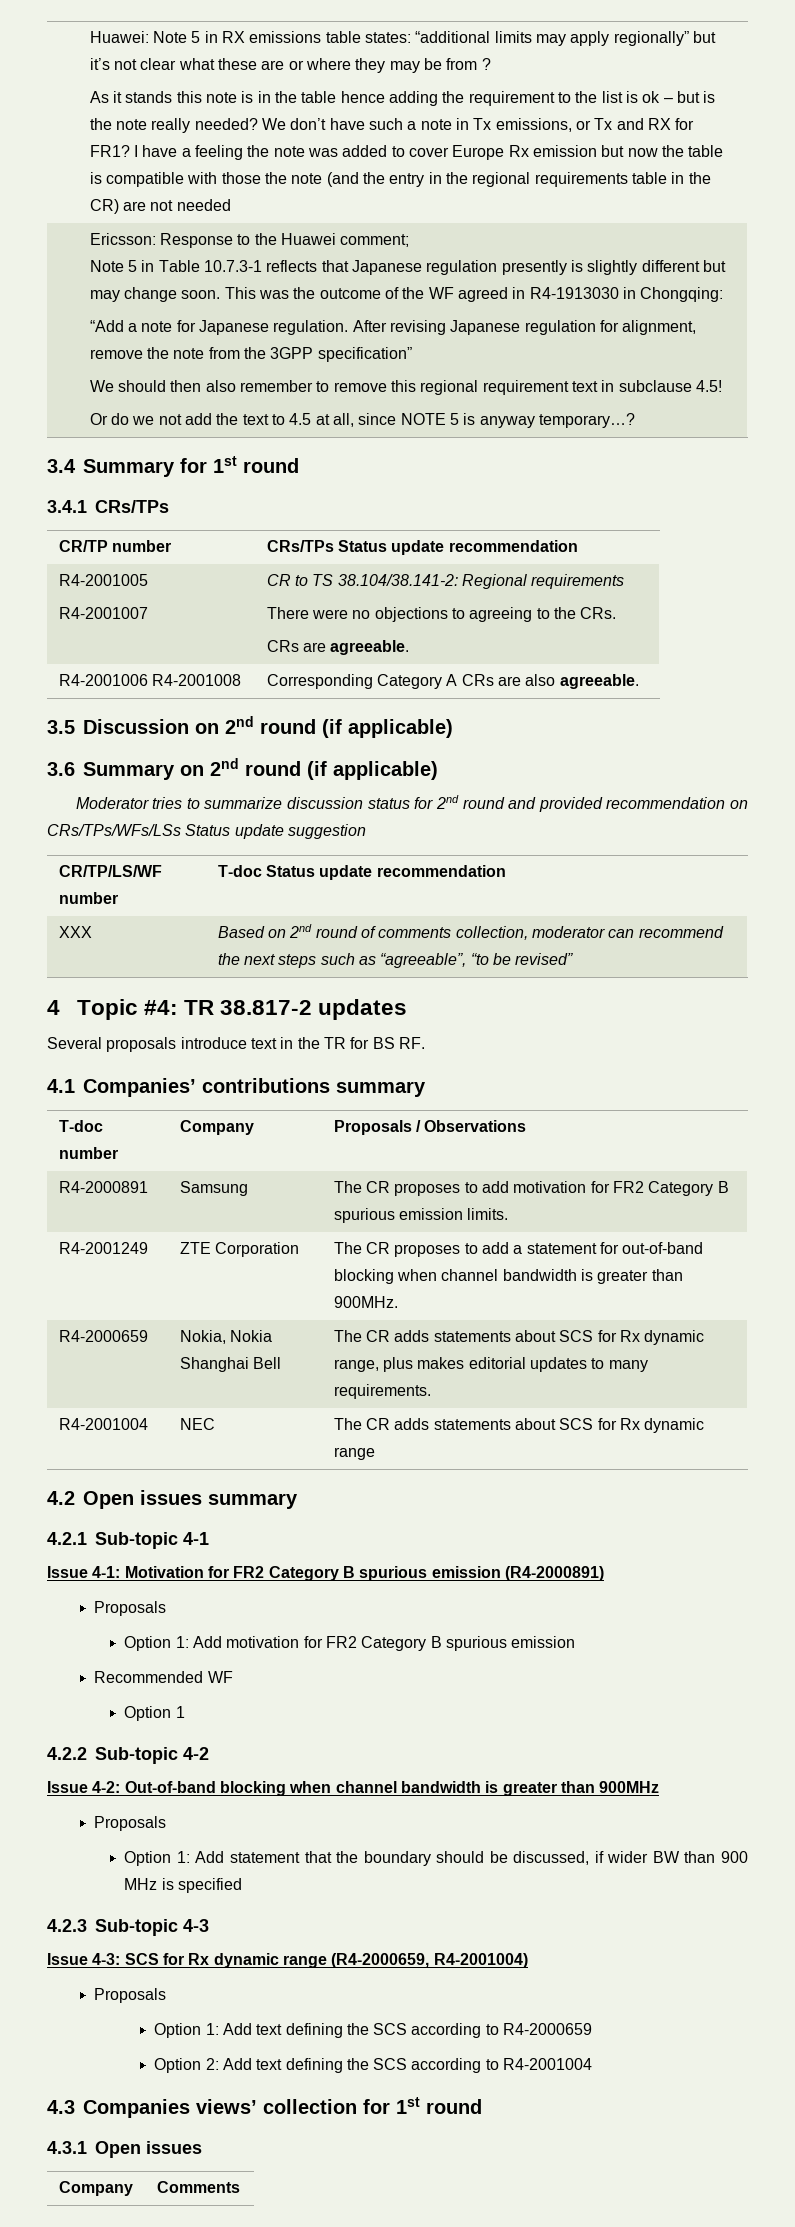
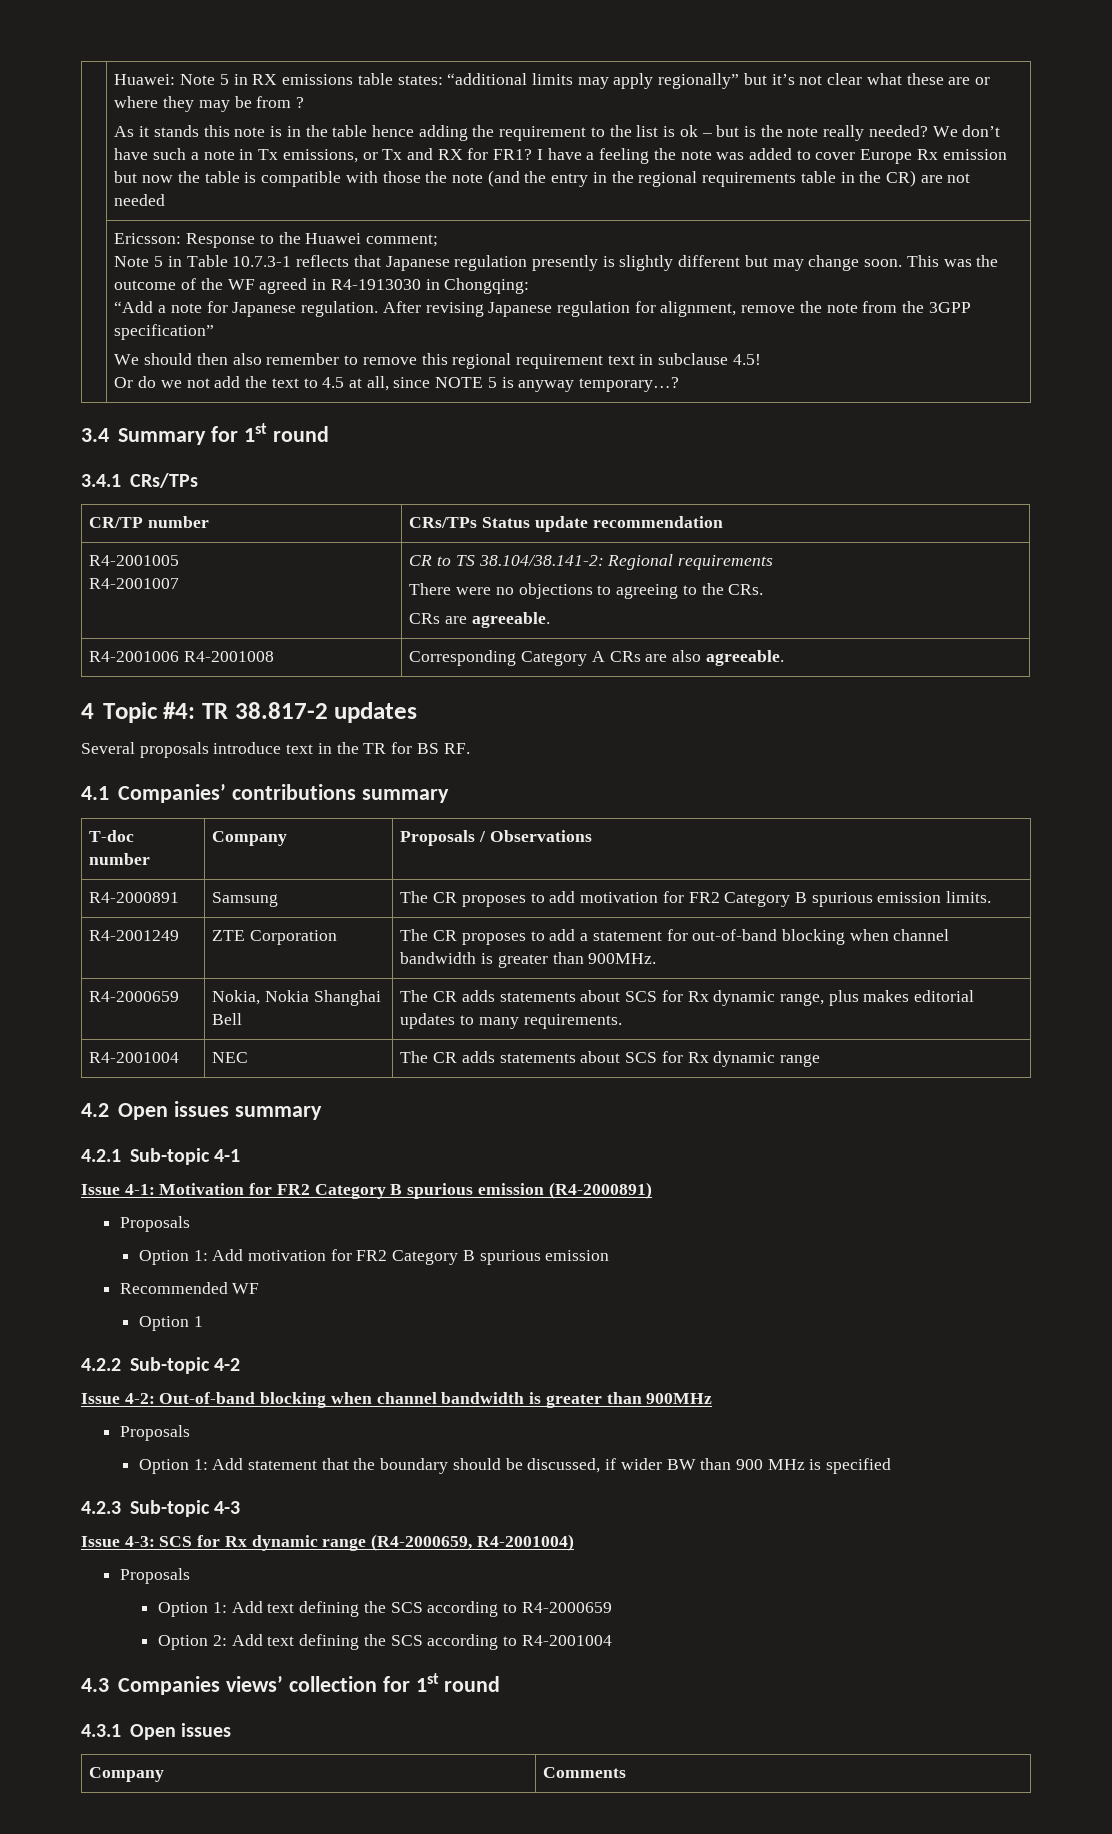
- 3.5 Discussion on 2nd round (if applicable)
- 3.6 Summary on 2nd round (if applicable)
- Moderator tries to summarize discussion status for 2nd round and provided recommendation on CRs/TPs/WFs/LSs Status update suggestion
- CR/TP/LS/WF number | T-doc Status update recommendation
- XXX | Based on 2nd round of comments collection, moderator can recommend the next steps such as “agreeable”, “to be revised”

